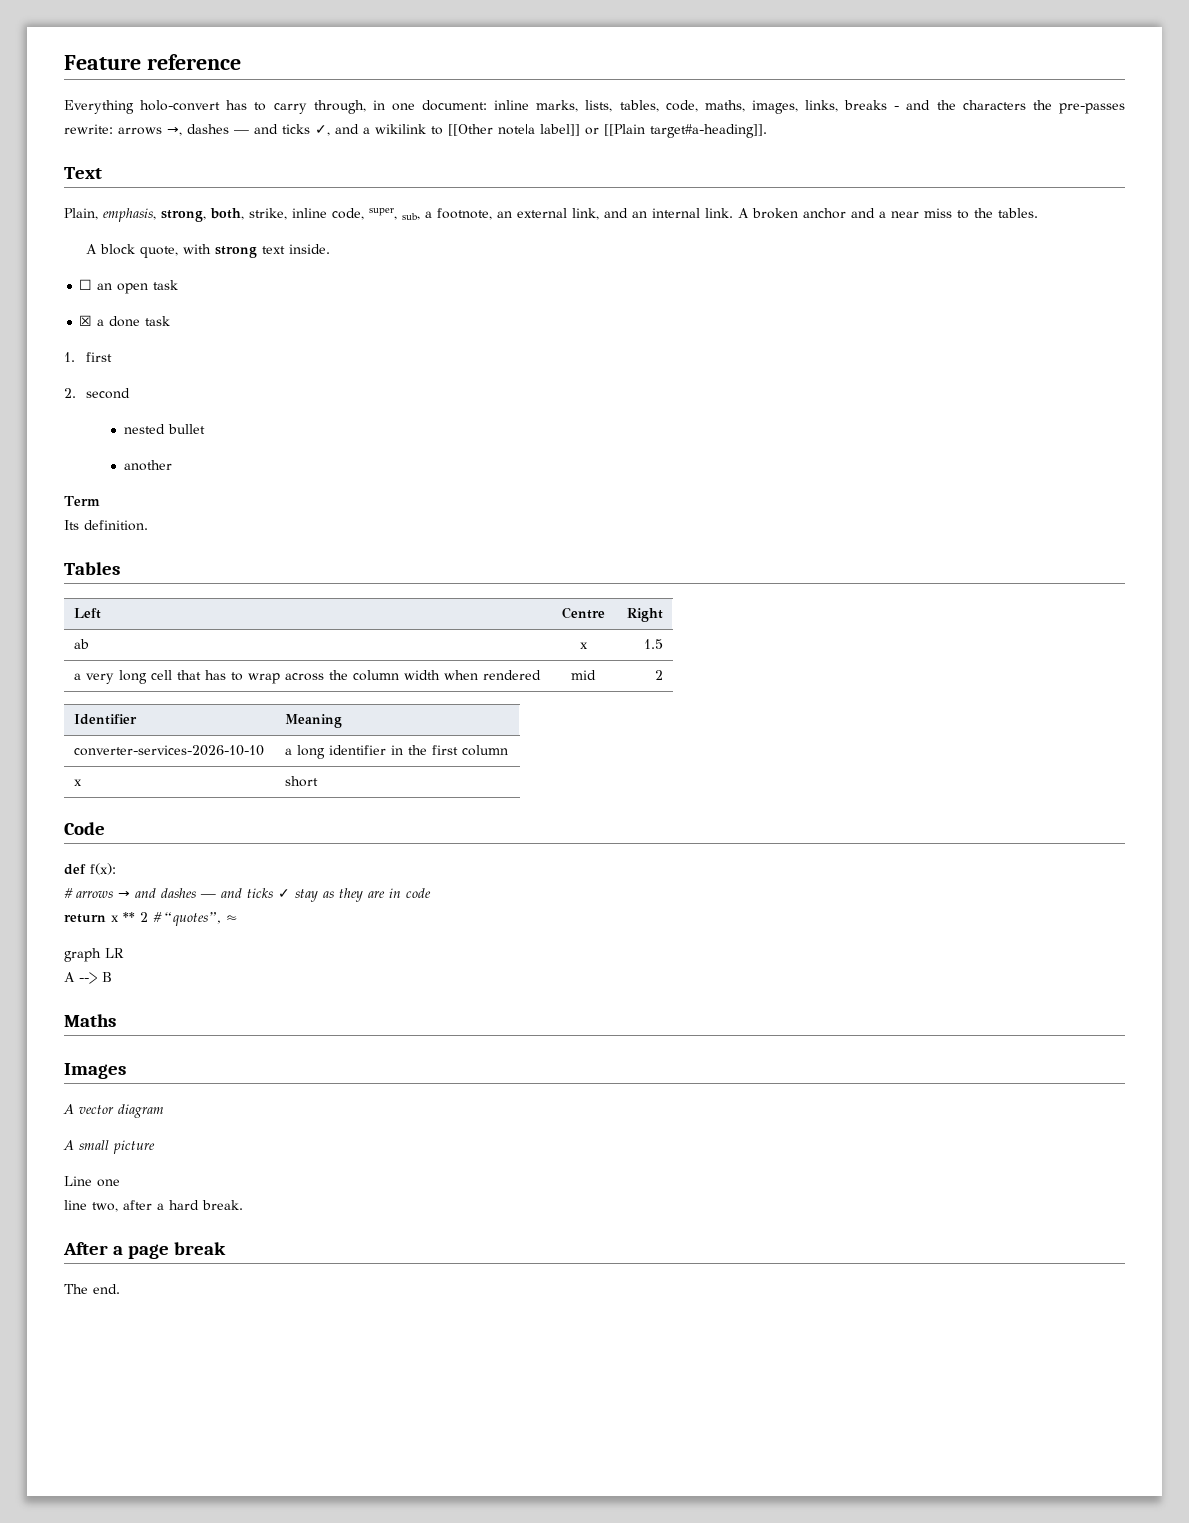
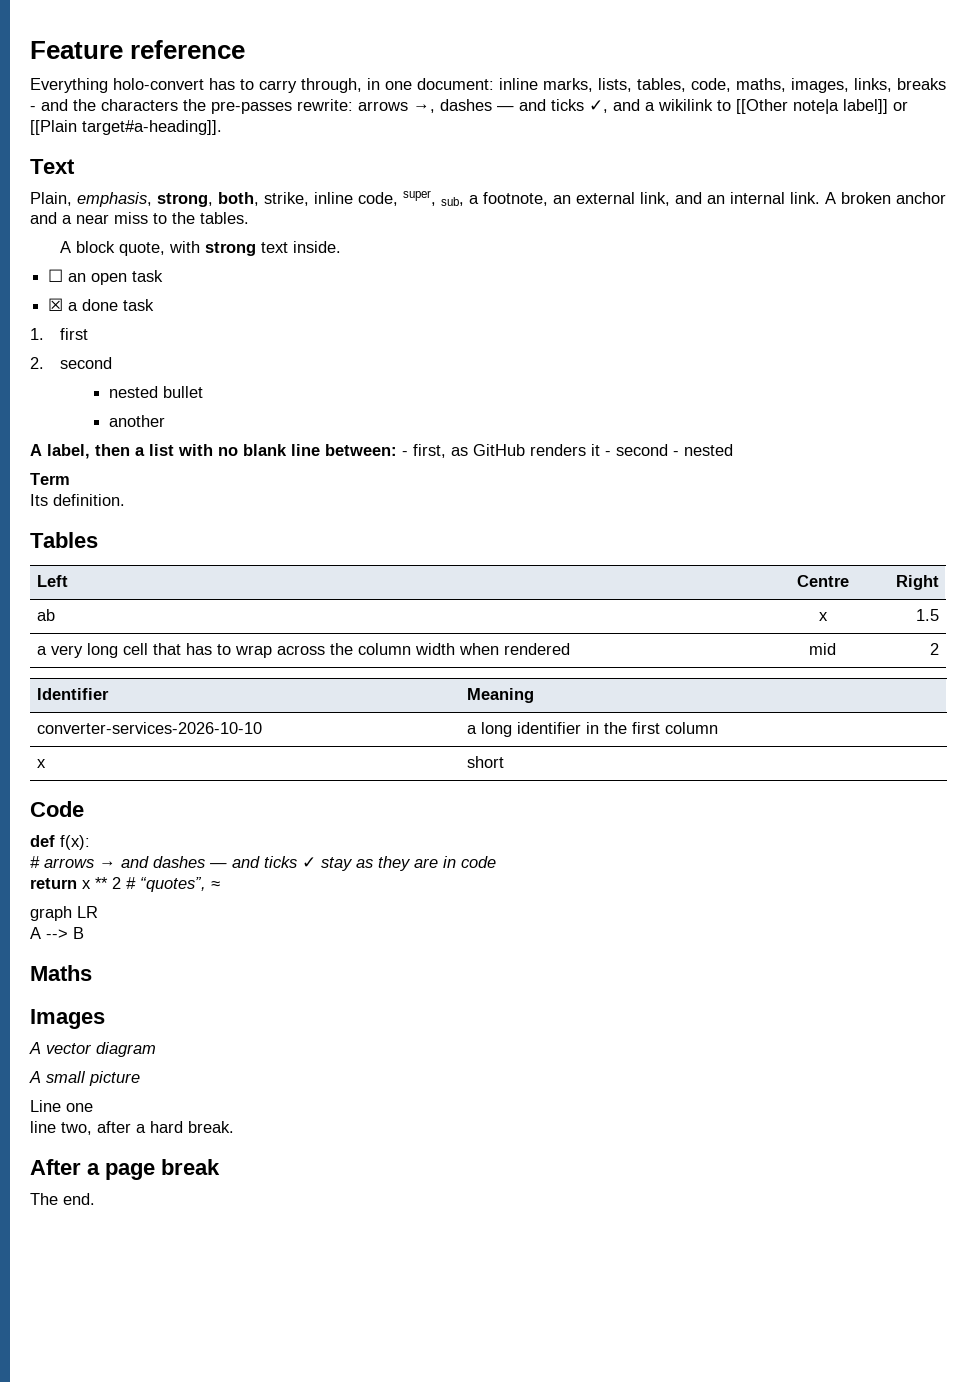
+ A label, then a list with no blank line between: - first, as GitHub renders it - second - nested

